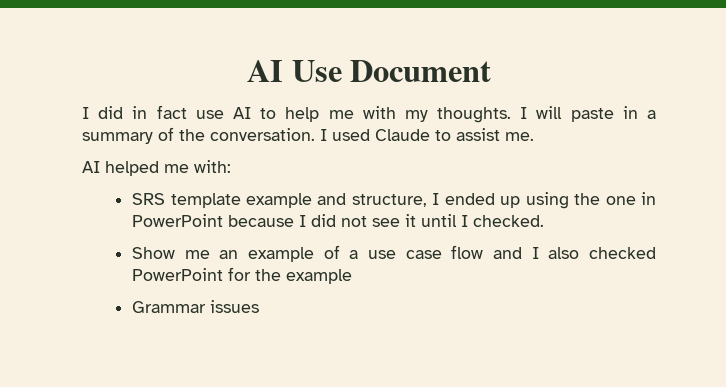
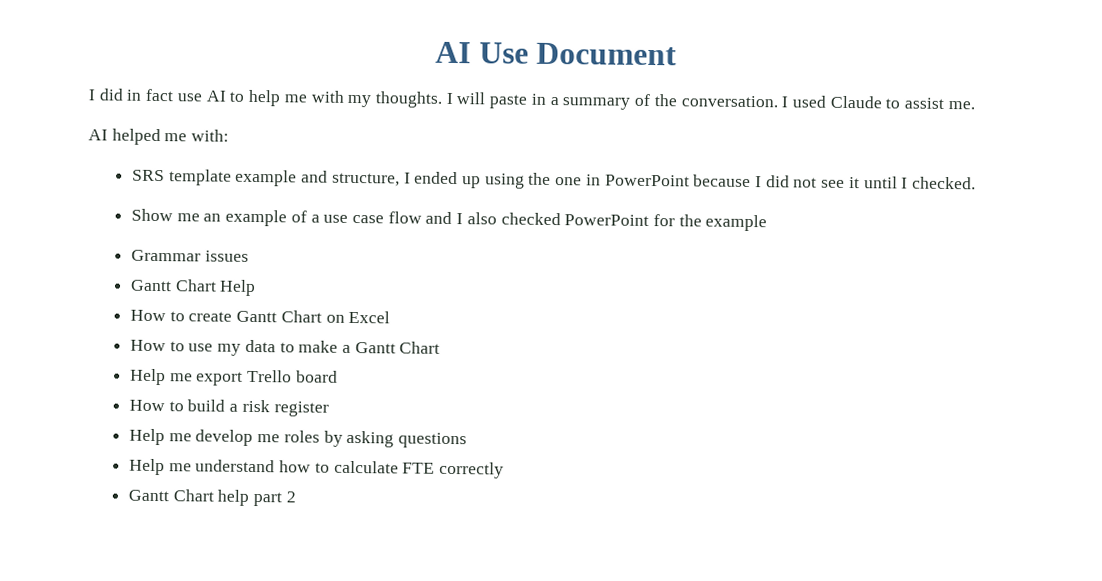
+ Gantt Chart Help
+ How to create Gantt Chart on Excel
+ How to use my data to make a Gantt Chart
+ Help me export Trello board
+ How to build a risk register
+ Help me develop me roles by asking questions
+ Help me understand how to calculate FTE correctly
+ Gantt Chart help part 2

